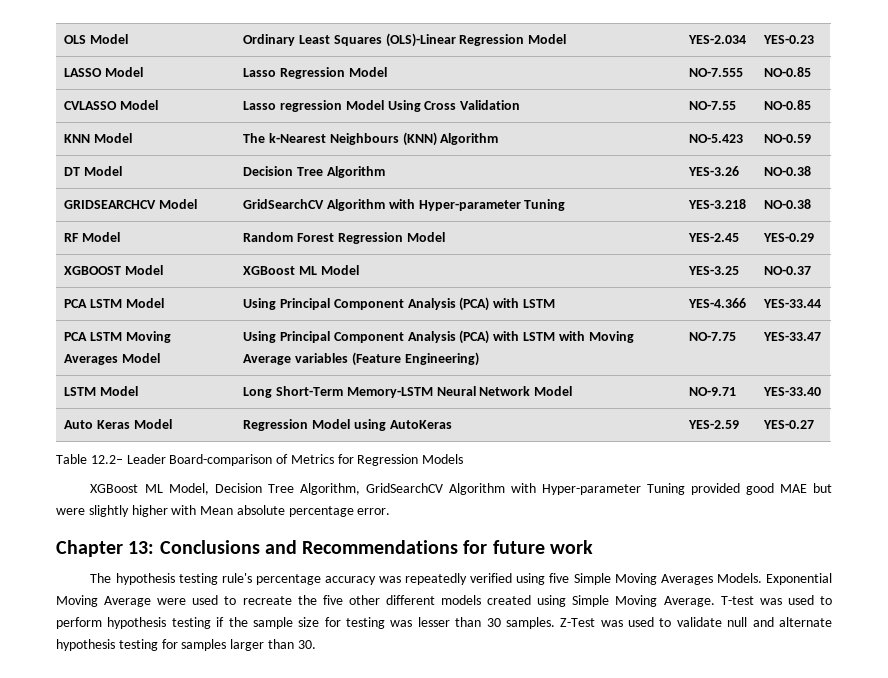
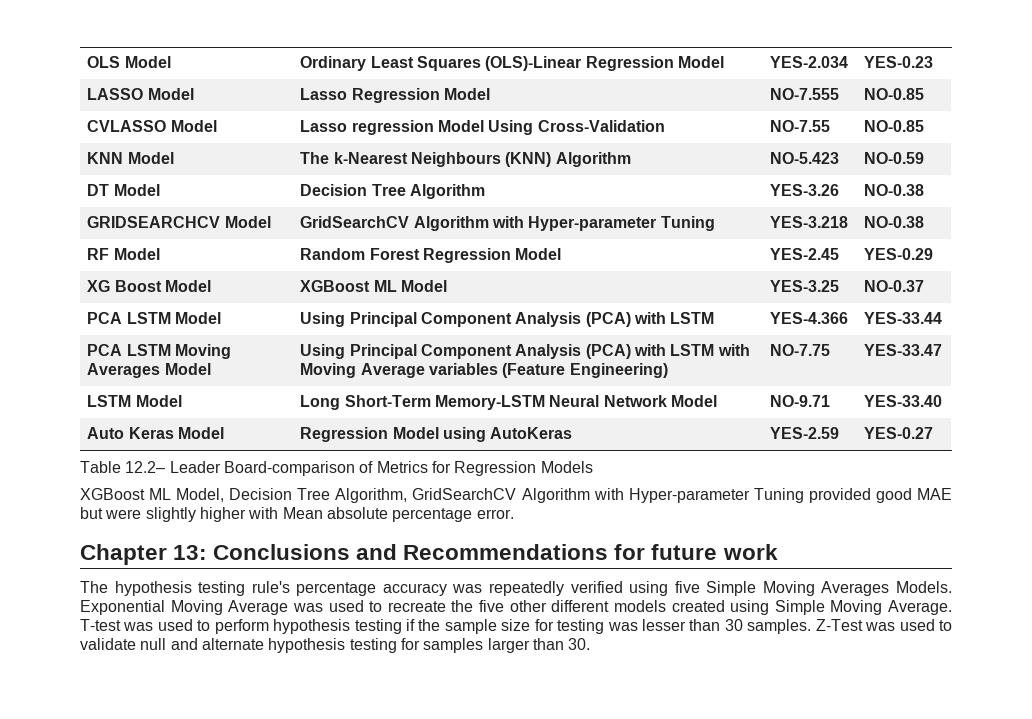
- CVLASSO Model | Lasso regression Model Using Cross Validation | NO-7.55 | NO-0.85
+ CVLASSO Model | Lasso regression Model Using Cross-Validation | NO-7.55 | NO-0.85
- XGBOOST Model | XGBoost ML Model | YES-3.25 | NO-0.37
+ XG Boost Model | XGBoost ML Model | YES-3.25 | NO-0.37
- Exponential Moving Average were used to recreate the five other different models created using Simple Moving Average.
+ Exponential Moving Average was used to recreate the five other different models created using Simple Moving Average.

